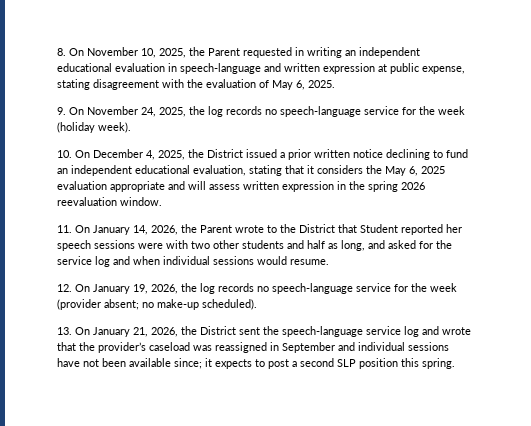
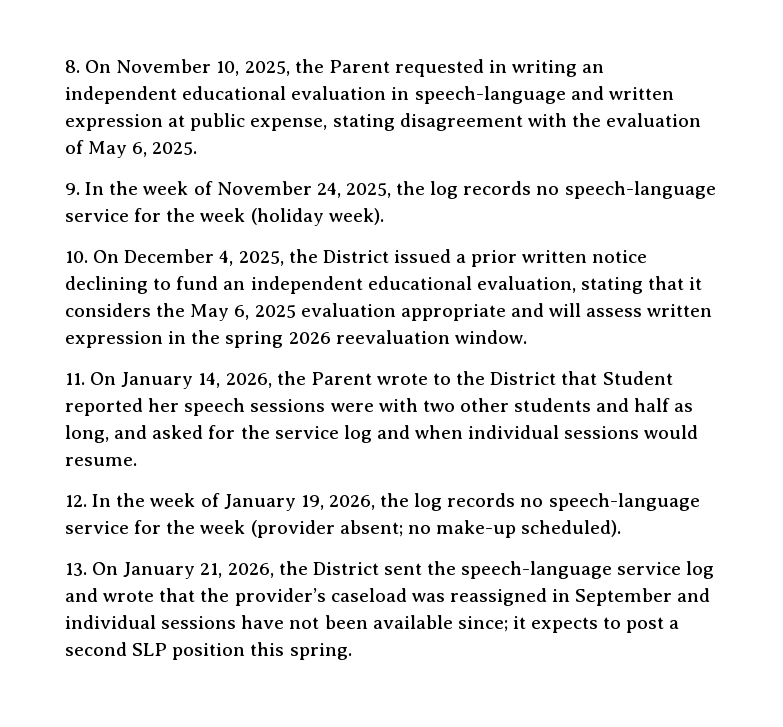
- 9. On November 24, 2025, the log records no speech-language service for the week (holiday week).
+ 9. In the week of November 24, 2025, the log records no speech-language service for the week (holiday week).
- 12. On January 19, 2026, the log records no speech-language service for the week (provider absent; no make-up scheduled).
+ 12. In the week of January 19, 2026, the log records no speech-language service for the week (provider absent; no make-up scheduled).

